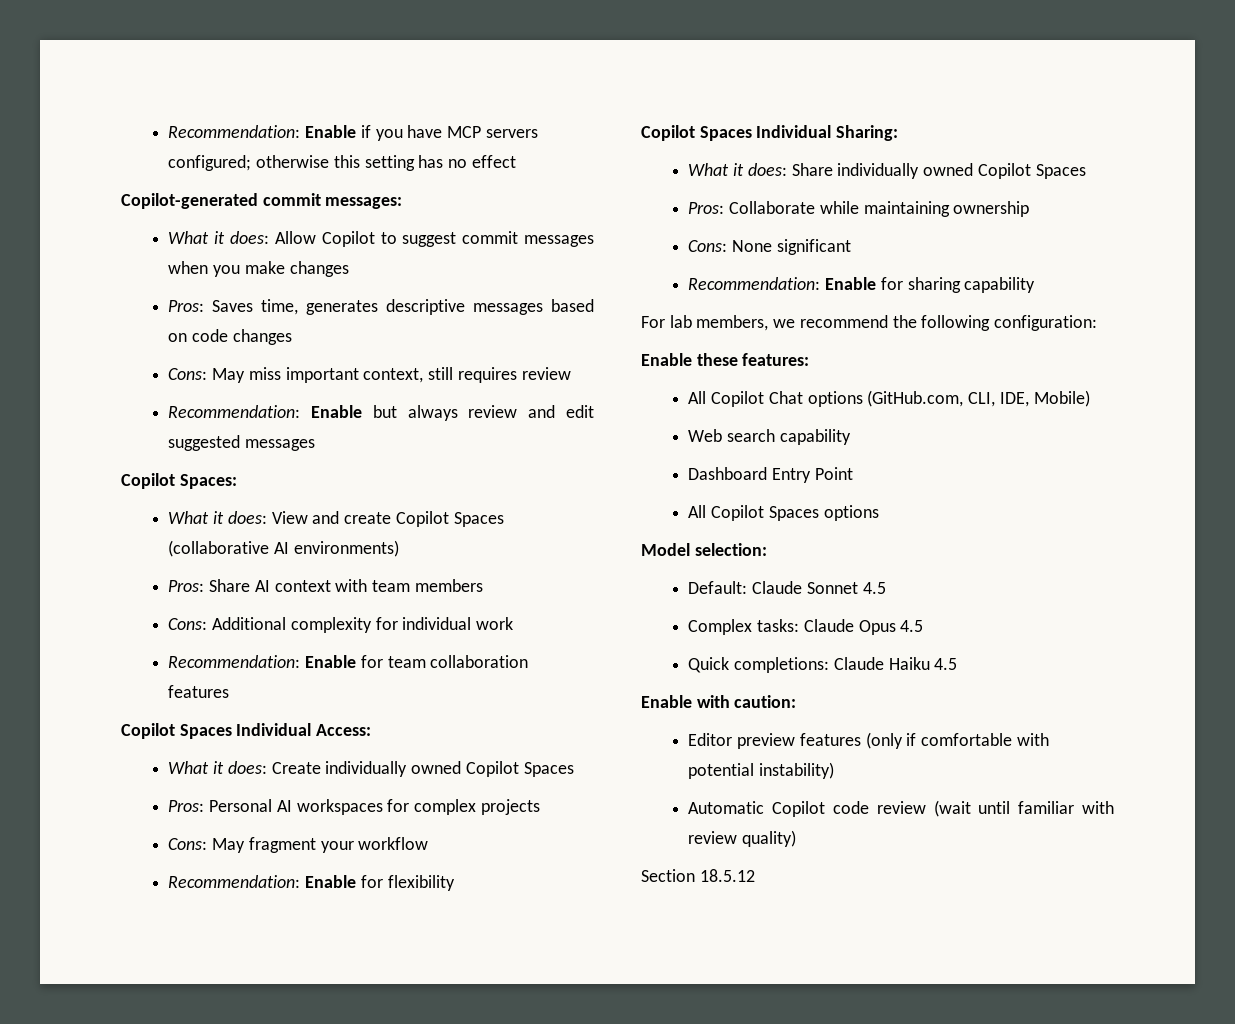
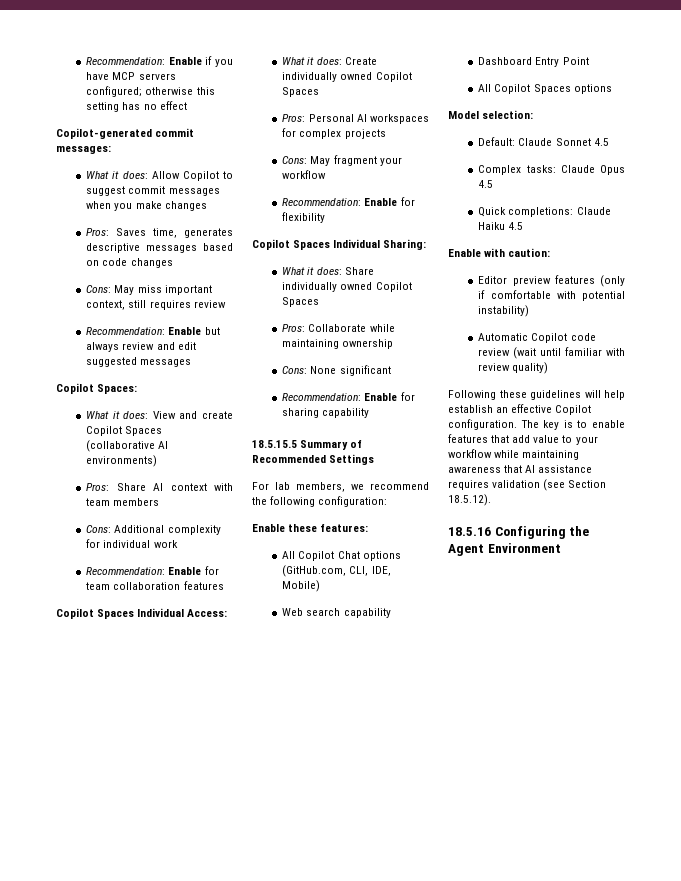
+ 18.5.15.5 Summary of Recommended Settings
- Section 18.5.12
+ Following these guidelines will help establish an effective Copilot configuration. The key is to enable features that add value to your workflow while maintaining awareness that AI assistance requires validation (see Section 18.5.12).
+ 18.5.16 Configuring the Agent Environment

